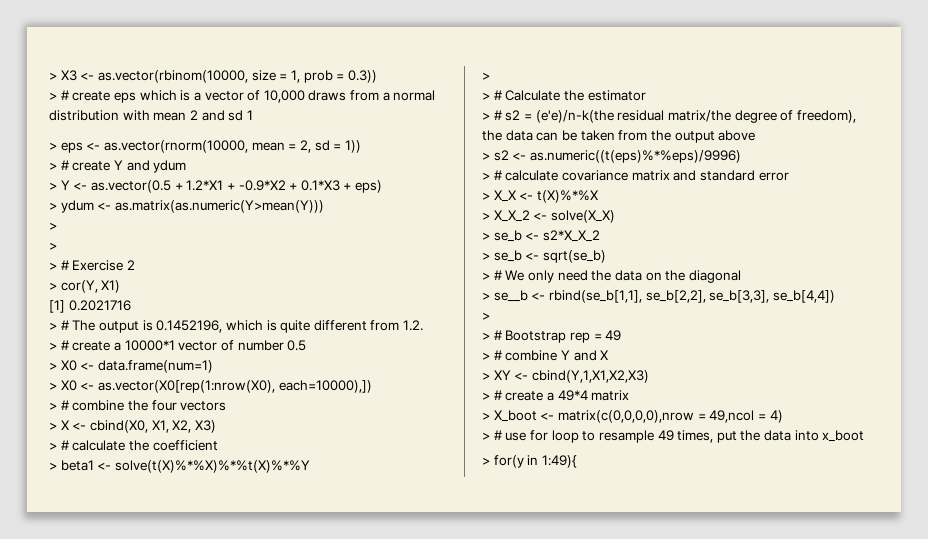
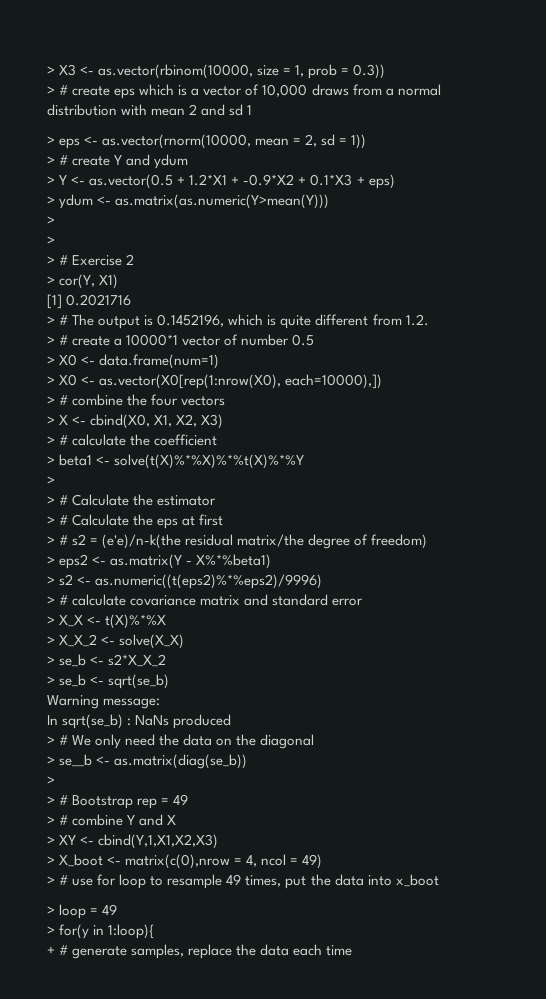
+ > # Calculate the eps at first
- > # s2 = (e'e)/n-k(the residual matrix/the degree of freedom), the data can be taken from the output above
+ > # s2 = (e'e)/n-k(the residual matrix/the degree of freedom)
+ > eps2 <- as.matrix(Y - X%*%beta1)
- > s2 <- as.numeric((t(eps)%*%eps)/9996)
+ > s2 <- as.numeric((t(eps2)%*%eps2)/9996)
+ Warning message:
+ In sqrt(se_b) : NaNs produced
- > se__b <- rbind(se_b[1,1], se_b[2,2], se_b[3,3], se_b[4,4])
+ > se__b <- as.matrix(diag(se_b))
- > # create a 49*4 matrix
- > X_boot <- matrix(c(0,0,0,0),nrow = 49,ncol = 4)
+ > X_boot <- matrix(c(0),nrow = 4, ncol = 49)
+ > loop = 49
- > for(y in 1:49){
+ > for(y in 1:loop){
+ + # generate samples, replace the data each time

